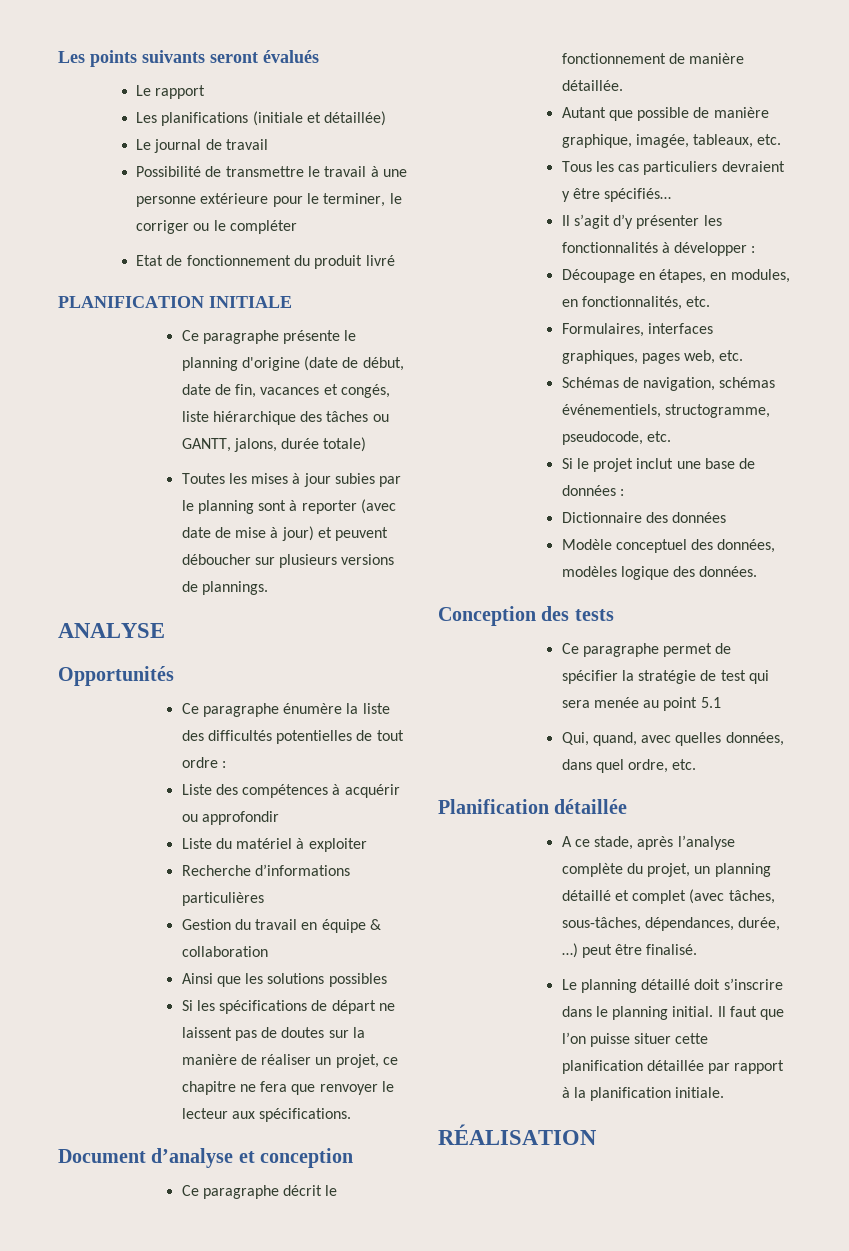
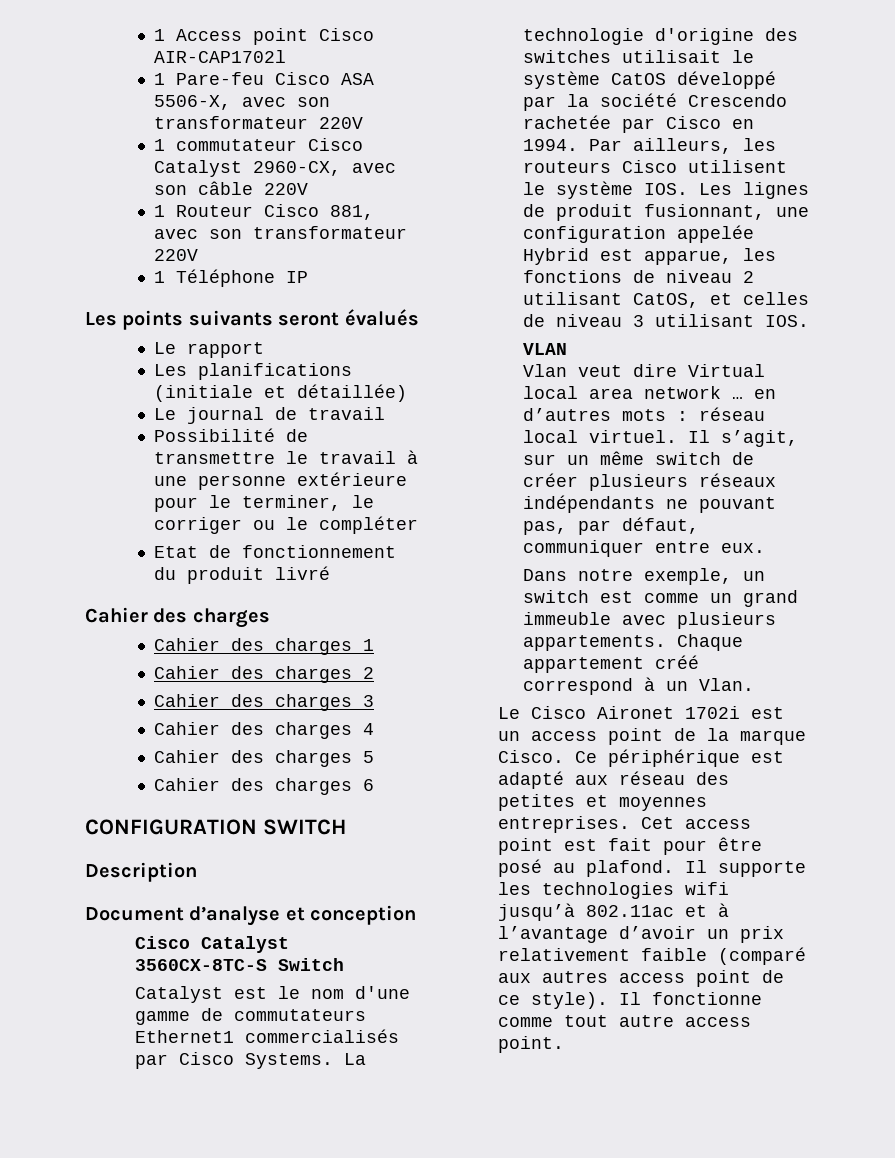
+ 1 Access point Cisco AIR-CAP1702l
+ 1 Pare-feu Cisco ASA 5506-X, avec son transformateur 220V
+ 1 commutateur Cisco Catalyst 2960-CX, avec son câble 220V
+ 1 Routeur Cisco 881, avec son transformateur 220V
+ 1 Téléphone IP
  Etat de fonctionnement du produit livré
- PLANIFICATION INITIALE
- Ce paragraphe présente le planning d'origine (date de début, date de fin, vacances et congés, liste hiérarchique des tâches ou GANTT, jalons, durée totale)
- Toutes les mises à jour subies par le planning sont à reporter (avec date de mise à jour) et peuvent déboucher sur plusieurs versions de plannings.
- ANALYSE
- Opportunités
- Ce paragraphe énumère la liste des difficultés potentielles de tout ordre :
- Liste des compétences à acquérir ou approfondir
- Liste du matériel à exploiter
- Recherche d’informations particulières
- Gestion du travail en équipe & collaboration
- Ainsi que les solutions possibles
- Si les spécifications de départ ne laissent pas de doutes sur la manière de réaliser un projet, ce chapitre ne fera que renvoyer le lecteur aux spécifications.
+ Cahier des charges
+ Cahier des charges 1
+ Cahier des charges 2
+ Cahier des charges 3
+ Cahier des charges 4
+ Cahier des charges 5
+ Cahier des charges 6
+ CONFIGURATION SWITCH
+ Description
  Document d’analyse et conception
- Ce paragraphe décrit le fonctionnement de manière détaillée.
- Autant que possible de manière graphique, imagée, tableaux, etc.
- Tous les cas particuliers devraient y être spécifiés…
- Il s’agit d’y présenter les fonctionnalités à développer :
- Découpage en étapes, en modules, en fonctionnalités, etc.
- Formulaires, interfaces graphiques, pages web, etc.
- Schémas de navigation, schémas événementiels, structogramme, pseudocode, etc.
- Si le projet inclut une base de données :
- Dictionnaire des données
- Modèle conceptuel des données, modèles logique des données.
- Conception des tests
- Ce paragraphe permet de spécifier la stratégie de test qui sera menée au point 5.1
- Qui, quand, avec quelles données, dans quel ordre, etc.
- Planification détaillée
- A ce stade, après l’analyse complète du projet, un planning détaillé et complet (avec tâches, sous-tâches, dépendances, durée, …) peut être finalisé.
- Le planning détaillé doit s’inscrire dans le planning initial. Il faut que l’on puisse situer cette planification détaillée par rapport à la planification initiale.
- RÉALISATION
+ Cisco Catalyst 3560CX-8TC-S Switch
+ Catalyst est le nom d'une gamme de commutateurs Ethernet1 commercialisés par Cisco Systems. La technologie d'origine des switches utilisait le système CatOS développé par la société Crescendo rachetée par Cisco en 1994. Par ailleurs, les routeurs Cisco utilisent le système IOS. Les lignes de produit fusionnant, une configuration appelée Hybrid est apparue, les fonctions de niveau 2 utilisant CatOS, et celles de niveau 3 utilisant IOS.
+ VLAN
+ Vlan veut dire Virtual local area network … en d’autres mots : réseau local virtuel. Il s’agit, sur un même switch de créer plusieurs réseaux indépendants ne pouvant pas, par défaut, communiquer entre eux.
+ Dans notre exemple, un switch est comme un grand immeuble avec plusieurs appartements. Chaque appartement créé correspond à un Vlan.
+ Le Cisco Aironet 1702i est un access point de la marque Cisco. Ce périphérique est adapté aux réseau des petites et moyennes entreprises. Cet access point est fait pour être posé au plafond. Il supporte les technologies wifi jusqu’à 802.11ac et à l’avantage d’avoir un prix relativement faible (comparé aux autres access point de ce style). Il fonctionne comme tout autre access point.

